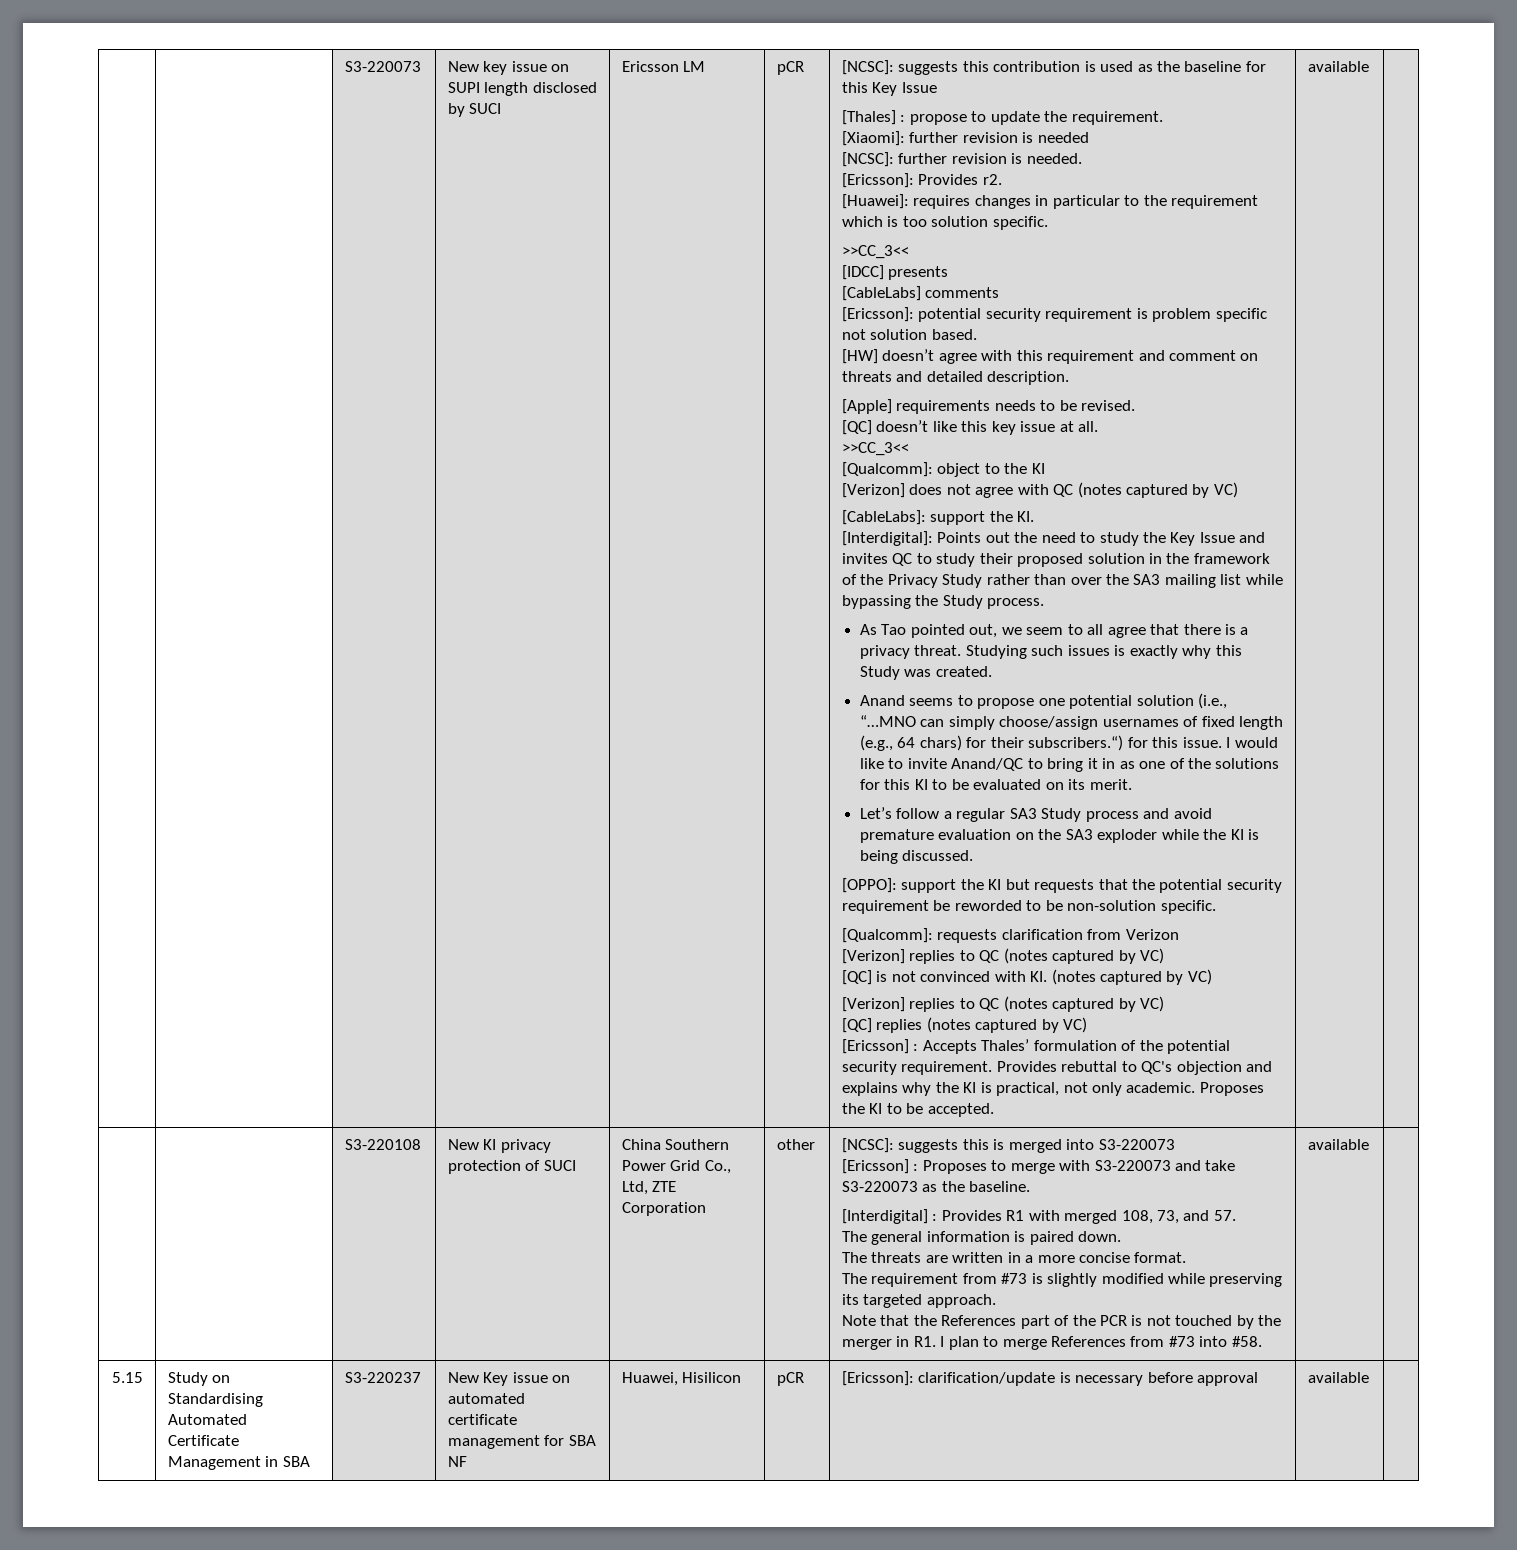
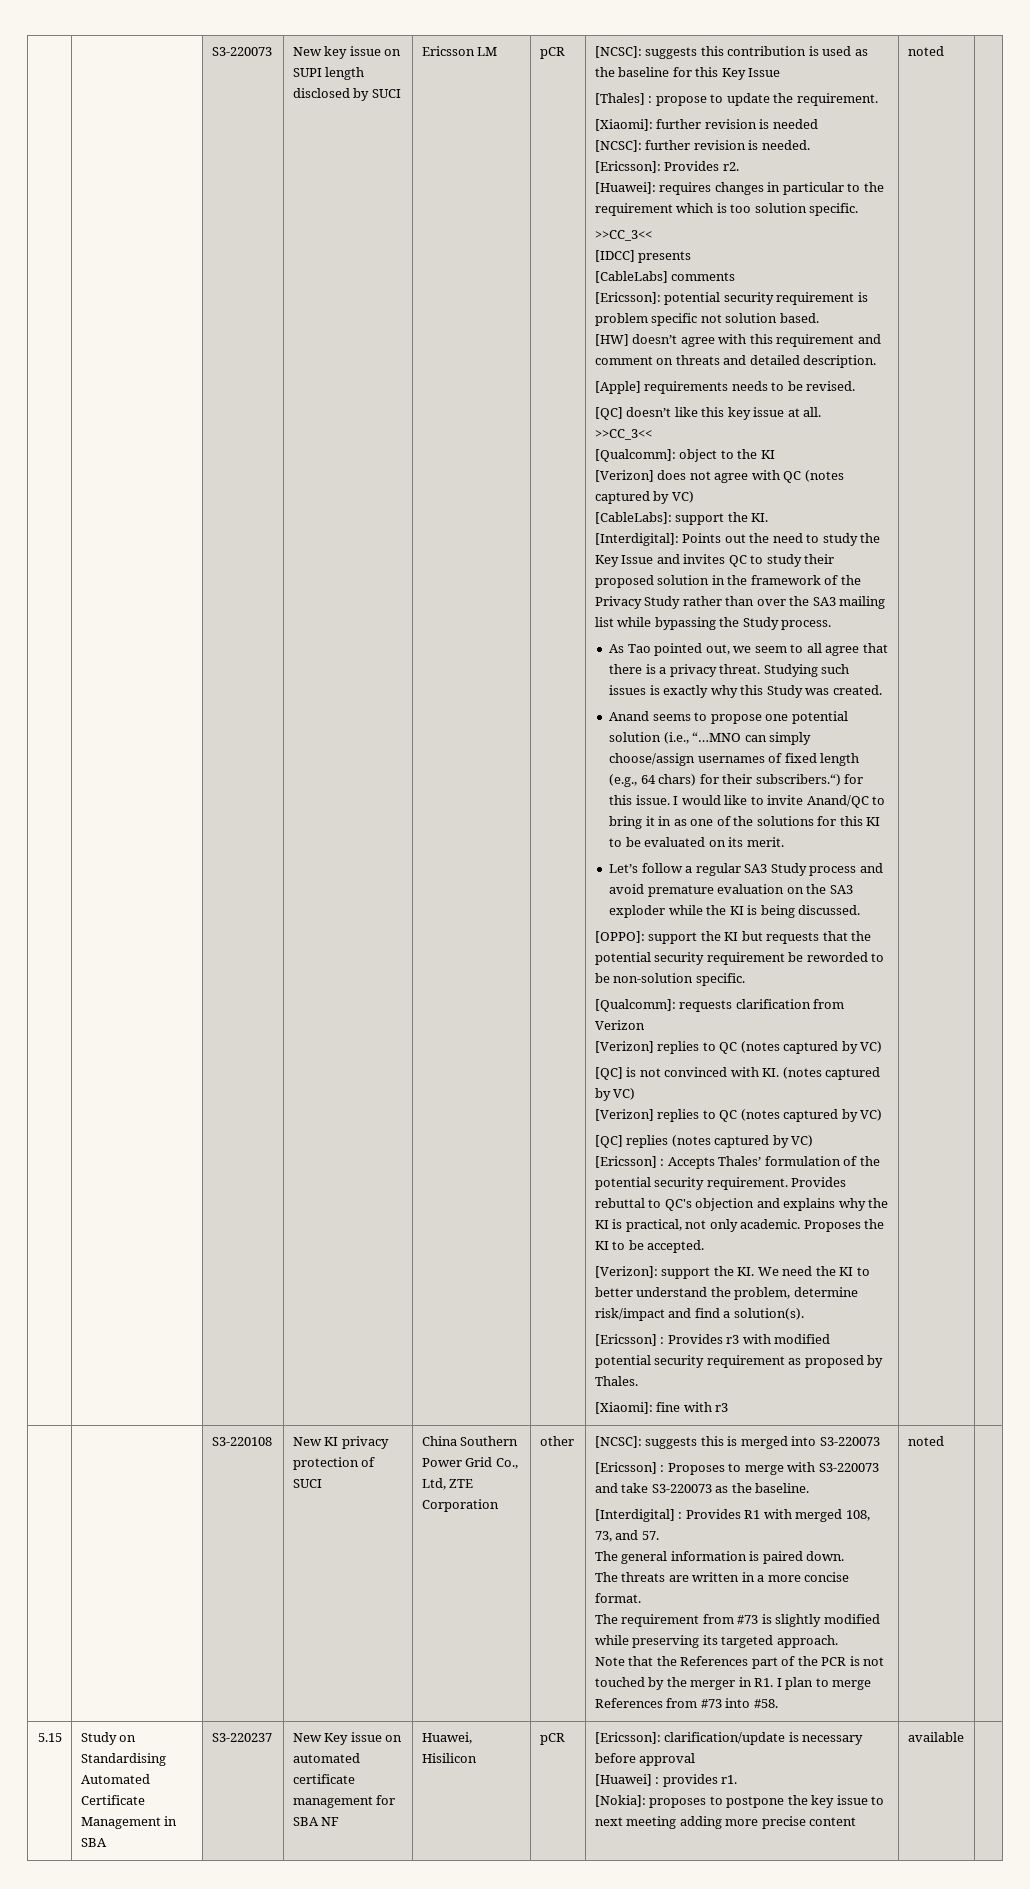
- Proposes the KI to be accepted. | available
+ Proposes the KI to be accepted.
+ [Verizon]: support the KI. We need the KI to better understand the problem, determine risk/impact and find a solution(s).
+ [Ericsson] : Provides r3 with modified potential security requirement as proposed by Thales.
+ [Xiaomi]: fine with r3 | noted
- Note that the References part of the PCR is not touched by the merger in R1. I plan to merge References from #73 into #58. | available
+ Note that the References part of the PCR is not touched by the merger in R1. I plan to merge References from #73 into #58. | noted
+ [Huawei] : provides r1.
+ [Nokia]: proposes to postpone the key issue to next meeting adding more precise content

